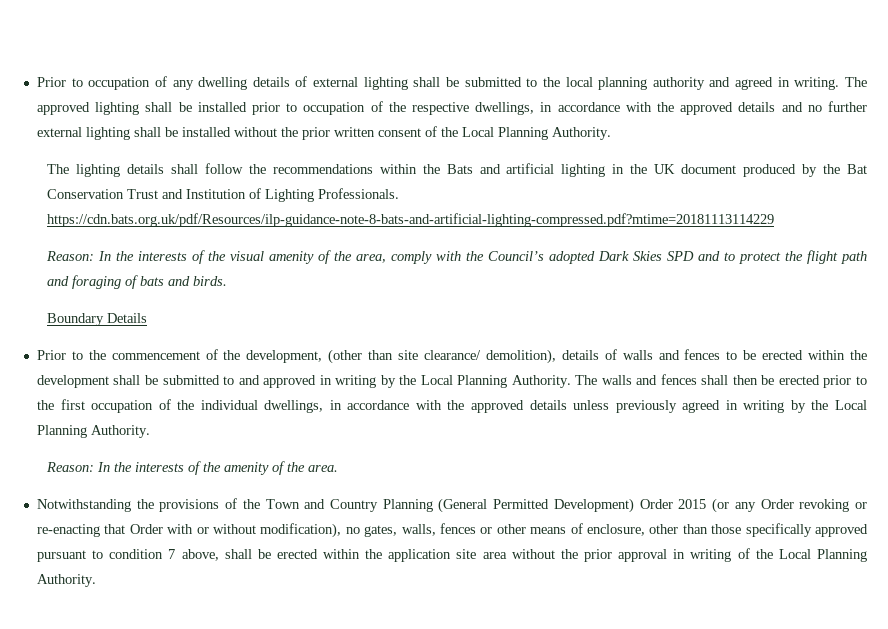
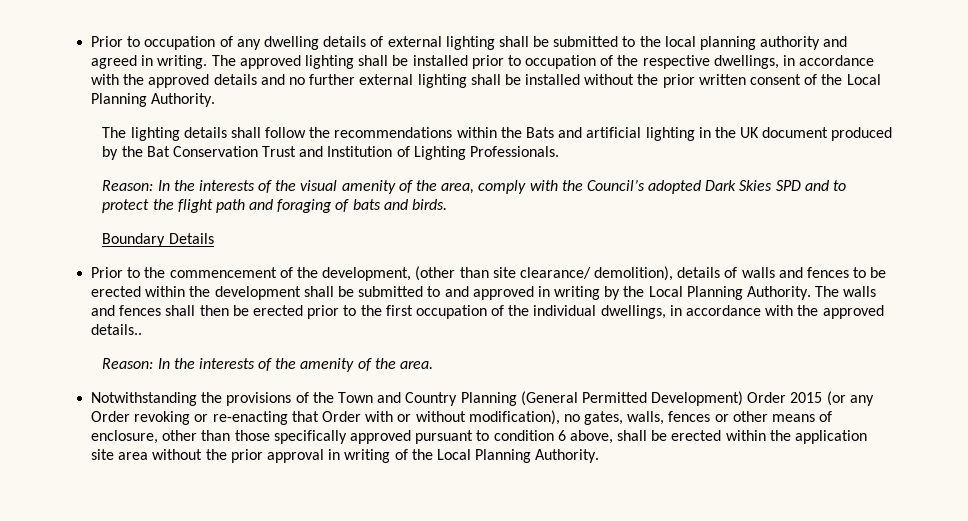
- The lighting details shall follow the recommendations within the Bats and artificial lighting in the UK document produced by the Bat Conservation Trust and Institution of Lighting Professionals. https://cdn.bats.org.uk/pdf/Resources/ilp-guidance-note-8-bats-and-artificial-lighting-compressed.pdf?mtime=20181113114229
+ The lighting details shall follow the recommendations within the Bats and artificial lighting in the UK document produced by the Bat Conservation Trust and Institution of Lighting Professionals.
- The walls and fences shall then be erected prior to the first occupation of the individual dwellings, in accordance with the approved details unless previously agreed in writing by the Local Planning Authority.
+ The walls and fences shall then be erected prior to the first occupation of the individual dwellings, in accordance with the approved details..
- Notwithstanding the provisions of the Town and Country Planning (General Permitted Development) Order 2015 (or any Order revoking or re-enacting that Order with or without modification), no gates, walls, fences or other means of enclosure, other than those specifically approved pursuant to condition 7 above, shall be erected within the application site area without the prior approval in writing of the Local Planning Authority.
+ Notwithstanding the provisions of the Town and Country Planning (General Permitted Development) Order 2015 (or any Order revoking or re-enacting that Order with or without modification), no gates, walls, fences or other means of enclosure, other than those specifically approved pursuant to condition 6 above, shall be erected within the application site area without the prior approval in writing of the Local Planning Authority.

